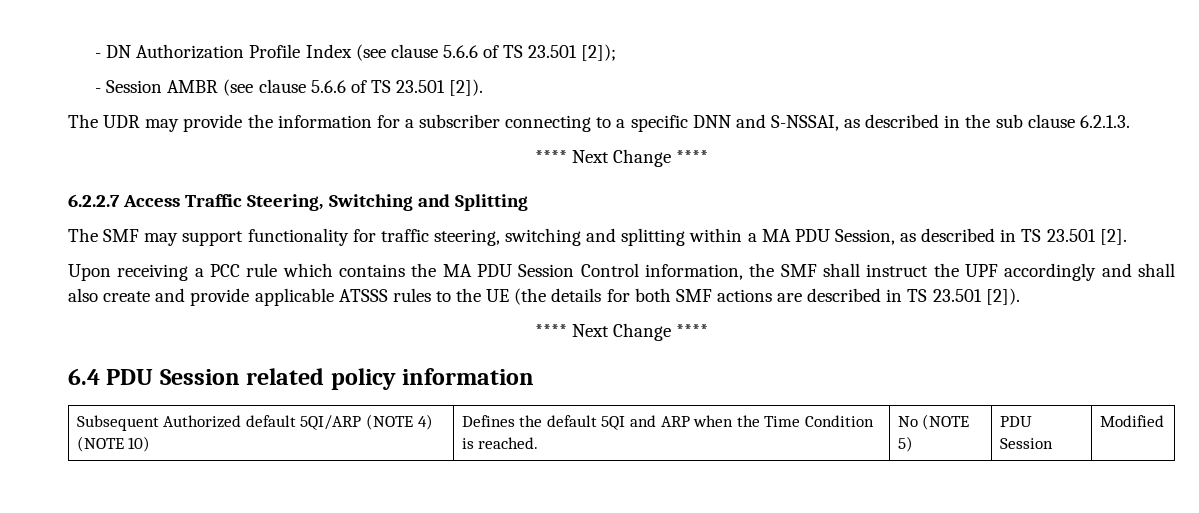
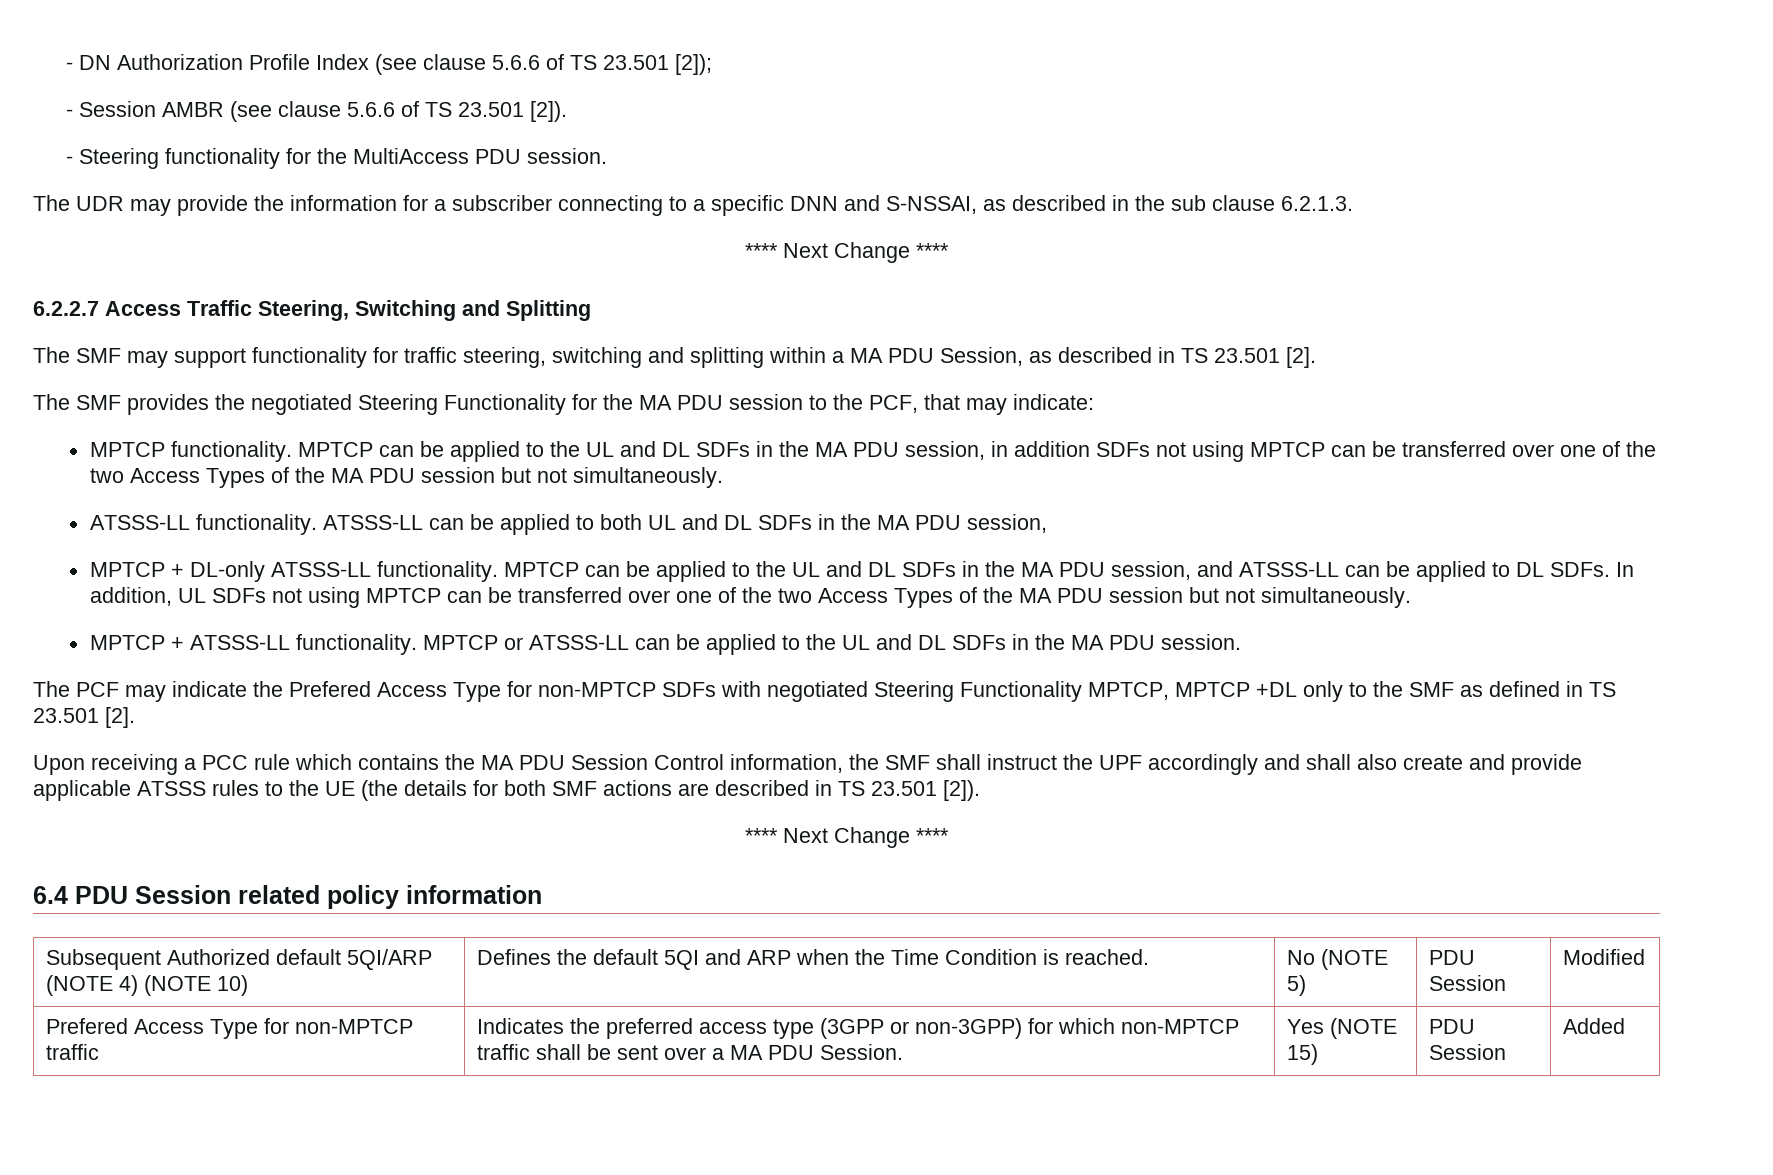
+ - Steering functionality for the MultiAccess PDU session.
+ The SMF provides the negotiated Steering Functionality for the MA PDU session to the PCF, that may indicate:
+ MPTCP functionality. MPTCP can be applied to the UL and DL SDFs in the MA PDU session, in addition SDFs not using MPTCP can be transferred over one of the two Access Types of the MA PDU session but not simultaneously.
+ ATSSS-LL functionality. ATSSS-LL can be applied to both UL and DL SDFs in the MA PDU session,
+ MPTCP + DL-only ATSSS-LL functionality. MPTCP can be applied to the UL and DL SDFs in the MA PDU session, and ATSSS-LL can be applied to DL SDFs. In addition, UL SDFs not using MPTCP can be transferred over one of the two Access Types of the MA PDU session but not simultaneously.
+ MPTCP + ATSSS-LL functionality. MPTCP or ATSSS-LL can be applied to the UL and DL SDFs in the MA PDU session.
+ The PCF may indicate the Prefered Access Type for non-MPTCP SDFs with negotiated Steering Functionality MPTCP, MPTCP +DL only to the SMF as defined in TS 23.501 [2].
+ Prefered Access Type for non-MPTCP traffic | Indicates the preferred access type (3GPP or non-3GPP) for which non-MPTCP traffic shall be sent over a MA PDU Session. | Yes (NOTE 15) | PDU Session | Added

